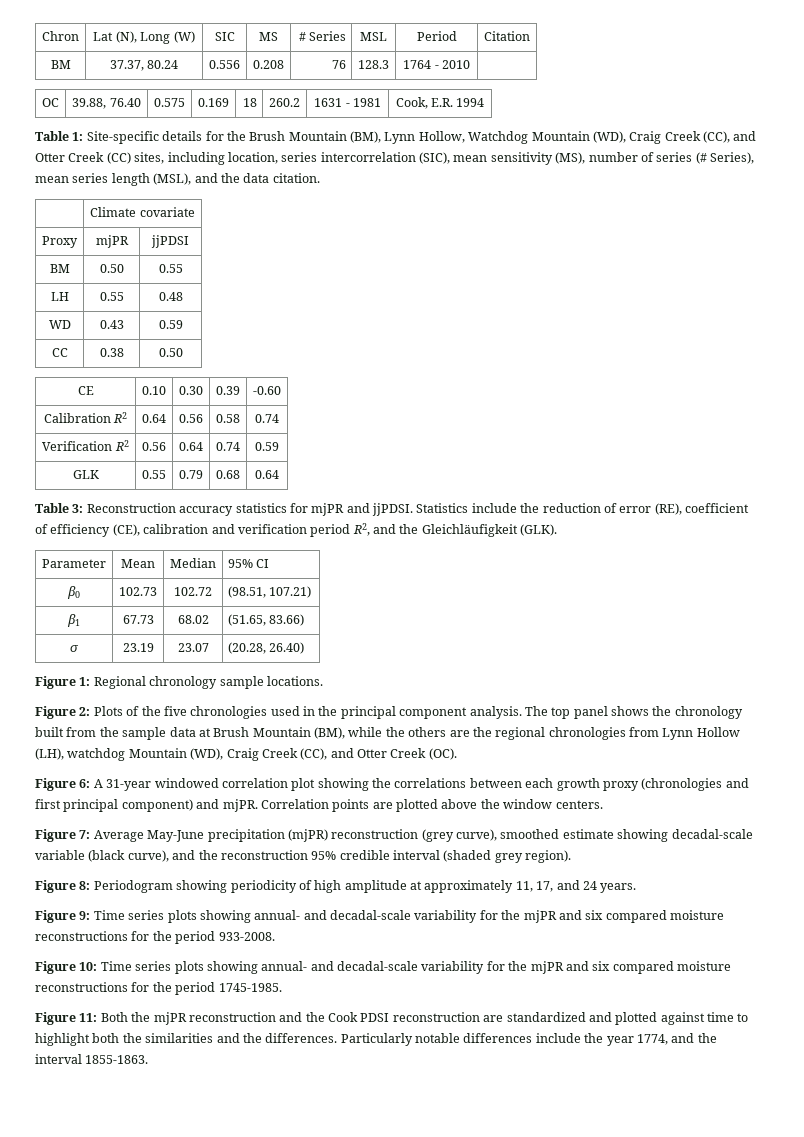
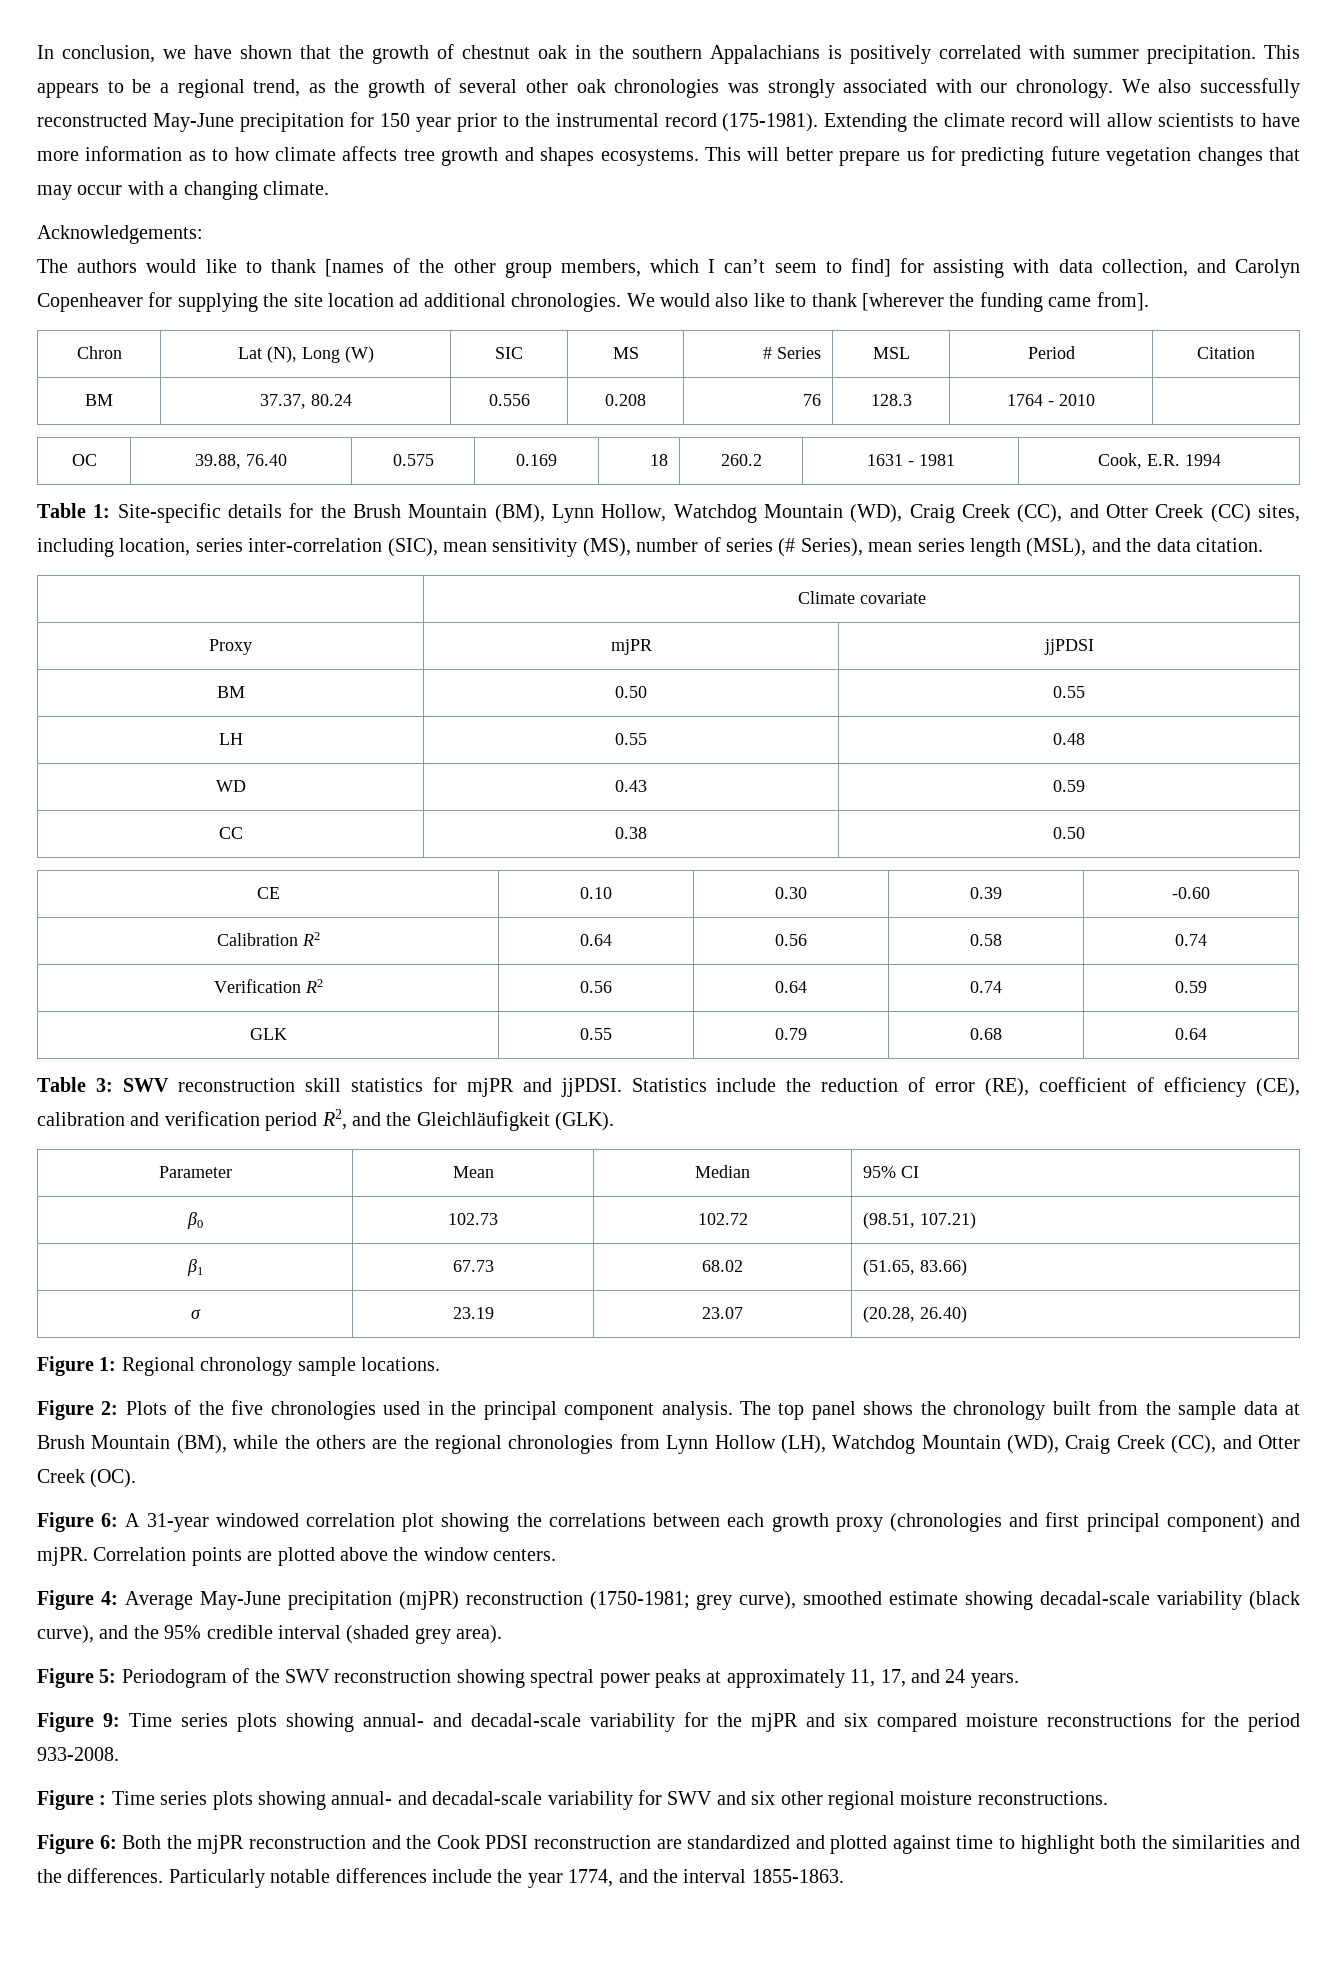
+ In conclusion, we have shown that the growth of chestnut oak in the southern Appalachians is positively correlated with summer precipitation. This appears to be a regional trend, as the growth of several other oak chronologies was strongly associated with our chronology. We also successfully reconstructed May-June precipitation for 150 year prior to the instrumental record (175-1981). Extending the climate record will allow scientists to have more information as to how climate affects tree growth and shapes ecosystems. This will better prepare us for predicting future vegetation changes that may occur with a changing climate.
+ Acknowledgements:
+ The authors would like to thank [names of the other group members, which I can’t seem to find] for assisting with data collection, and Carolyn Copenheaver for supplying the site location ad additional chronologies. We would also like to thank [wherever the funding came from].
- Table 1: Site-specific details for the Brush Mountain (BM), Lynn Hollow, Watchdog Mountain (WD), Craig Creek (CC), and Otter Creek (CC) sites, including location, series intercorrelation (SIC), mean sensitivity (MS), number of series (# Series), mean series length (MSL), and the data citation.
+ Table 1: Site-specific details for the Brush Mountain (BM), Lynn Hollow, Watchdog Mountain (WD), Craig Creek (CC), and Otter Creek (CC) sites, including location, series inter-correlation (SIC), mean sensitivity (MS), number of series (# Series), mean series length (MSL), and the data citation.
- Table 3: Reconstruction accuracy statistics for mjPR and jjPDSI.
+ Table 3: SWV reconstruction skill statistics for mjPR and jjPDSI.
- The top panel shows the chronology built from the sample data at Brush Mountain (BM), while the others are the regional chronologies from Lynn Hollow (LH), watchdog Mountain (WD), Craig Creek (CC), and Otter Creek (OC).
+ The top panel shows the chronology built from the sample data at Brush Mountain (BM), while the others are the regional chronologies from Lynn Hollow (LH), Watchdog Mountain (WD), Craig Creek (CC), and Otter Creek (OC).
- Figure 7: Average May-June precipitation (mjPR) reconstruction (grey curve), smoothed estimate showing decadal-scale variable (black curve), and the reconstruction 95% credible interval (shaded grey region).
- Figure 8: Periodogram showing periodicity of high amplitude at approximately 11, 17, and 24 years.
+ Figure 4: Average May-June precipitation (mjPR) reconstruction (1750-1981; grey curve), smoothed estimate showing decadal-scale variability (black curve), and the 95% credible interval (shaded grey area).
+ Figure 5: Periodogram of the SWV reconstruction showing spectral power peaks at approximately 11, 17, and 24 years.
- Figure 10: Time series plots showing annual- and decadal-scale variability for the mjPR and six compared moisture reconstructions for the period 1745-1985.
- Figure 11: Both the mjPR reconstruction and the Cook PDSI reconstruction are standardized and plotted against time to highlight both the similarities and the differences.
+ Figure : Time series plots showing annual- and decadal-scale variability for SWV and six other regional moisture reconstructions.
+ Figure 6: Both the mjPR reconstruction and the Cook PDSI reconstruction are standardized and plotted against time to highlight both the similarities and the differences.

